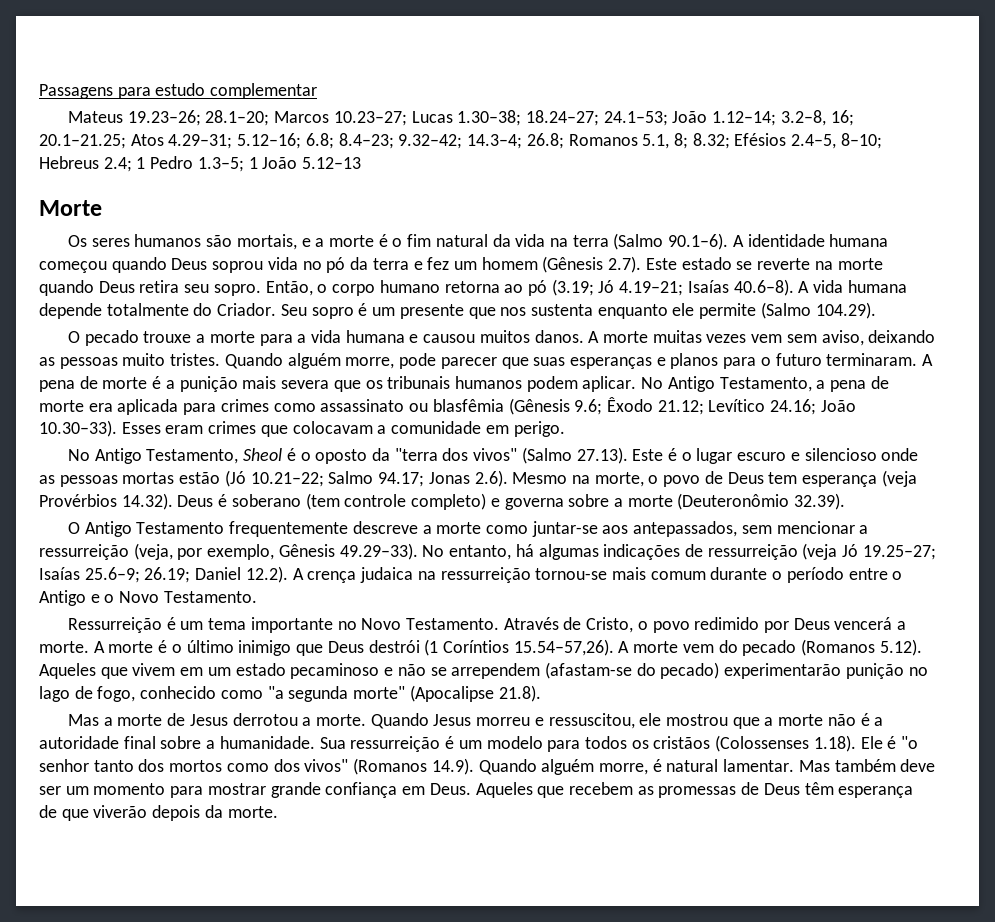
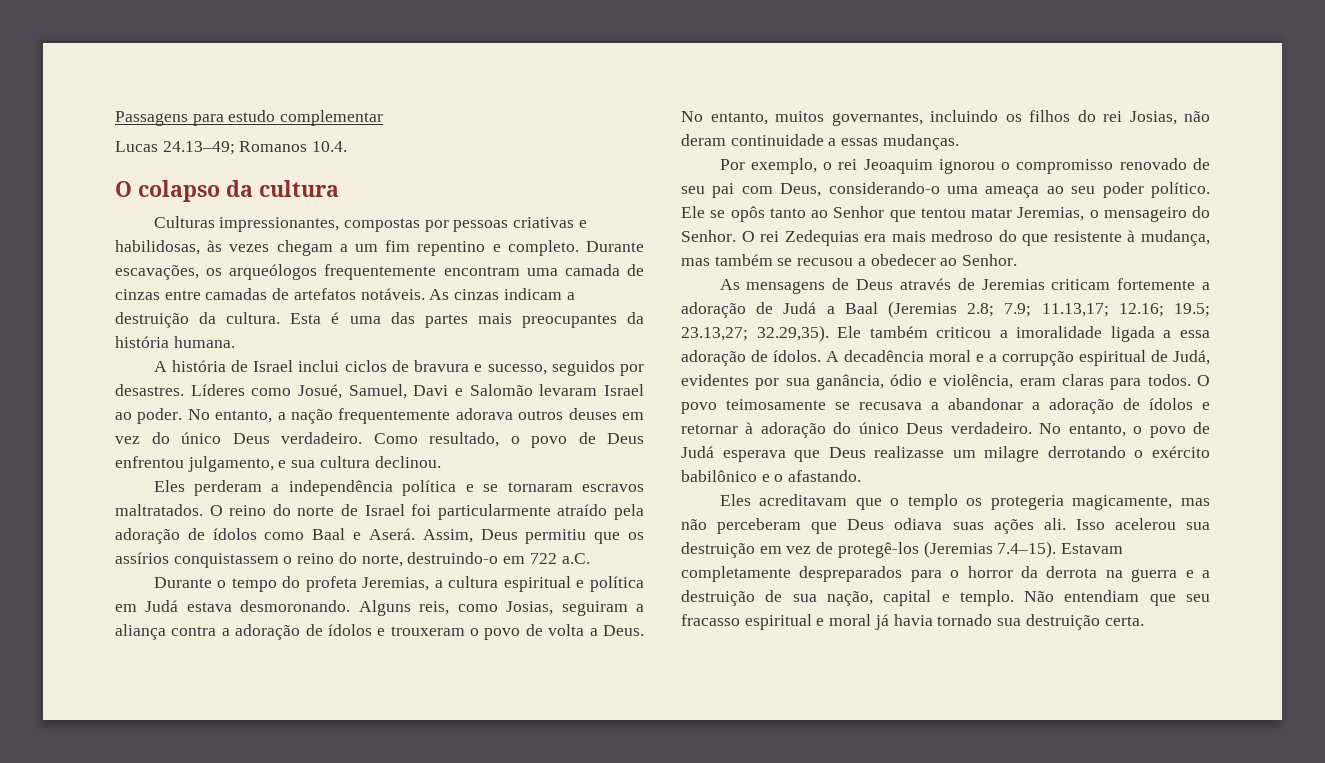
- Mateus 19.23–26; 28.1–20; Marcos 10.23–27; Lucas 1.30–38; 18.24–27; 24.1–53; João 1.12–14; 3.2–8, 16; 20.1–21.25; Atos 4.29–31; 5.12–16; 6.8; 8.4–23; 9.32–42; 14.3–4; 26.8; Romanos 5.1, 8; 8.32; Efésios 2.4–5, 8–10; Hebreus 2.4; 1 Pedro 1.3–5; 1 João 5.12–13
- Morte
- Os seres humanos são mortais, e a morte é o fim natural da vida na terra (Salmo 90.1–6). A identidade humana começou quando Deus soprou vida no pó da terra e fez um homem (Gênesis 2.7). Este estado se reverte na morte quando Deus retira seu sopro. Então, o corpo humano retorna ao pó (3.19; Jó 4.19–21; Isaías 40.6–8). A vida humana depende totalmente do Criador. Seu sopro é um presente que nos sustenta enquanto ele permite (Salmo 104.29).
- O pecado trouxe a morte para a vida humana e causou muitos danos. A morte muitas vezes vem sem aviso, deixando as pessoas muito tristes. Quando alguém morre, pode parecer que suas esperanças e planos para o futuro terminaram. A pena de morte é a punição mais severa que os tribunais humanos podem aplicar. No Antigo Testamento, a pena de morte era aplicada para crimes como assassinato ou blasfêmia (Gênesis 9.6; Êxodo 21.12; Levítico 24.16; João 10.30–33). Esses eram crimes que colocavam a comunidade em perigo.
- No Antigo Testamento, Sheol é o oposto da "terra dos vivos" (Salmo 27.13). Este é o lugar escuro e silencioso onde as pessoas mortas estão (Jó 10.21–22; Salmo 94.17; Jonas 2.6). Mesmo na morte, o povo de Deus tem esperança (veja Provérbios 14.32). Deus é soberano (tem controle completo) e governa sobre a morte (Deuteronômio 32.39).
- O Antigo Testamento frequentemente descreve a morte como juntar-se aos antepassados, sem mencionar a ressurreição (veja, por exemplo, Gênesis 49.29–33). No entanto, há algumas indicações de ressurreição (veja Jó 19.25–27; Isaías 25.6–9; 26.19; Daniel 12.2). A crença judaica na ressurreição tornou-se mais comum durante o período entre o Antigo e o Novo Testamento.
- Ressurreição é um tema importante no Novo Testamento. Através de Cristo, o povo redimido por Deus vencerá a morte. A morte é o último inimigo que Deus destrói (1 Coríntios 15.54–57,26). A morte vem do pecado (Romanos 5.12). Aqueles que vivem em um estado pecaminoso e não se arrependem (afastam-se do pecado) experimentarão punição no lago de fogo, conhecido como "a segunda morte" (Apocalipse 21.8).
- Mas a morte de Jesus derrotou a morte. Quando Jesus morreu e ressuscitou, ele mostrou que a morte não é a autoridade final sobre a humanidade. Sua ressurreição é um modelo para todos os cristãos (Colossenses 1.18). Ele é "o senhor tanto dos mortos como dos vivos" (Romanos 14.9). Quando alguém morre, é natural lamentar. Mas também deve ser um momento para mostrar grande confiança em Deus. Aqueles que recebem as promessas de Deus têm esperança de que viverão depois da morte.
+ Lucas 24.13–49; Romanos 10.4.
+ O colapso da cultura
+ Culturas impressionantes, compostas por pessoas criativas e habilidosas, às vezes chegam a um fim repentino e completo. Durante escavações, os arqueólogos frequentemente encontram uma camada de cinzas entre camadas de artefatos notáveis. As cinzas indicam a destruição da cultura. Esta é uma das partes mais preocupantes da história humana.
+ A história de Israel inclui ciclos de bravura e sucesso, seguidos por desastres. Líderes como Josué, Samuel, Davi e Salomão levaram Israel ao poder. No entanto, a nação frequentemente adorava outros deuses em vez do único Deus verdadeiro. Como resultado, o povo de Deus enfrentou julgamento, e sua cultura declinou.
+ Eles perderam a independência política e se tornaram escravos maltratados. O reino do norte de Israel foi particularmente atraído pela adoração de ídolos como Baal e Aserá. Assim, Deus permitiu que os assírios conquistassem o reino do norte, destruindo-o em 722 a.C.
+ Durante o tempo do profeta Jeremias, a cultura espiritual e política em Judá estava desmoronando. Alguns reis, como Josias, seguiram a aliança contra a adoração de ídolos e trouxeram o povo de volta a Deus. No entanto, muitos governantes, incluindo os filhos do rei Josias, não deram continuidade a essas mudanças.
+ Por exemplo, o rei Jeoaquim ignorou o compromisso renovado de seu pai com Deus, considerando-o uma ameaça ao seu poder político. Ele se opôs tanto ao Senhor que tentou matar Jeremias, o mensageiro do Senhor. O rei Zedequias era mais medroso do que resistente à mudança, mas também se recusou a obedecer ao Senhor.
+ As mensagens de Deus através de Jeremias criticam fortemente a adoração de Judá a Baal (Jeremias 2.8; 7.9; 11.13,17; 12.16; 19.5; 23.13,27; 32.29,35). Ele também criticou a imoralidade ligada a essa adoração de ídolos. A decadência moral e a corrupção espiritual de Judá, evidentes por sua ganância, ódio e violência, eram claras para todos. O povo teimosamente se recusava a abandonar a adoração de ídolos e retornar à adoração do único Deus verdadeiro. No entanto, o povo de Judá esperava que Deus realizasse um milagre derrotando o exército babilônico e o afastando.
+ Eles acreditavam que o templo os protegeria magicamente, mas não perceberam que Deus odiava suas ações ali. Isso acelerou sua destruição em vez de protegê-los (Jeremias 7.4–15). Estavam completamente despreparados para o horror da derrota na guerra e a destruição de sua nação, capital e templo. Não entendiam que seu fracasso espiritual e moral já havia tornado sua destruição certa.

